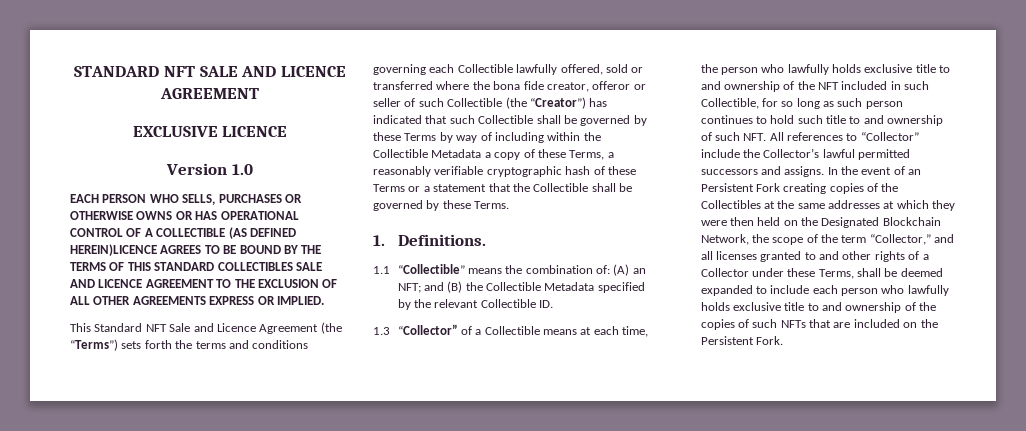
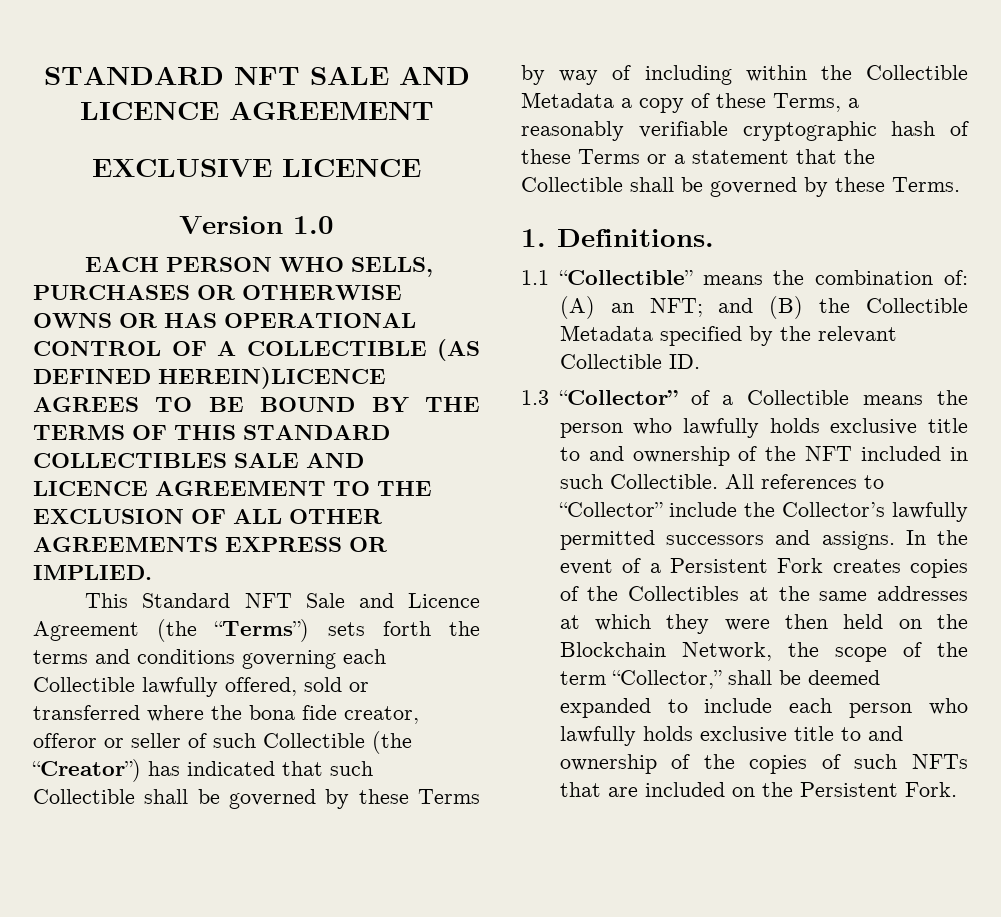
- 1.3 “Collector” of a Collectible means at each time, the person who lawfully holds exclusive title to and ownership of the NFT included in such Collectible, for so long as such person continues to hold such title to and ownership of such NFT. All references to “Collector” include the Collector’s lawful permitted successors and assigns.
+ 1.3 “Collector” of a Collectible means the person who lawfully holds exclusive title to and ownership of the NFT included in such Collectible. All references to “Collector” include the Collector’s lawfully permitted successors and assigns.
- In the event of an Persistent Fork creating copies of the Collectibles at the same addresses at which they were then held on the Designated Blockchain Network, the scope of the term “Collector,” and all licenses granted to and other rights of a Collector under these Terms, shall be deemed expanded to include each person who lawfully holds exclusive title to and ownership of the copies of such NFTs that are included on the Persistent Fork.
+ In the event of a Persistent Fork creates copies of the Collectibles at the same addresses at which they were then held on the Blockchain Network, the scope of the term “Collector,” shall be deemed expanded to include each person who lawfully holds exclusive title to and ownership of the copies of such NFTs that are included on the Persistent Fork.

